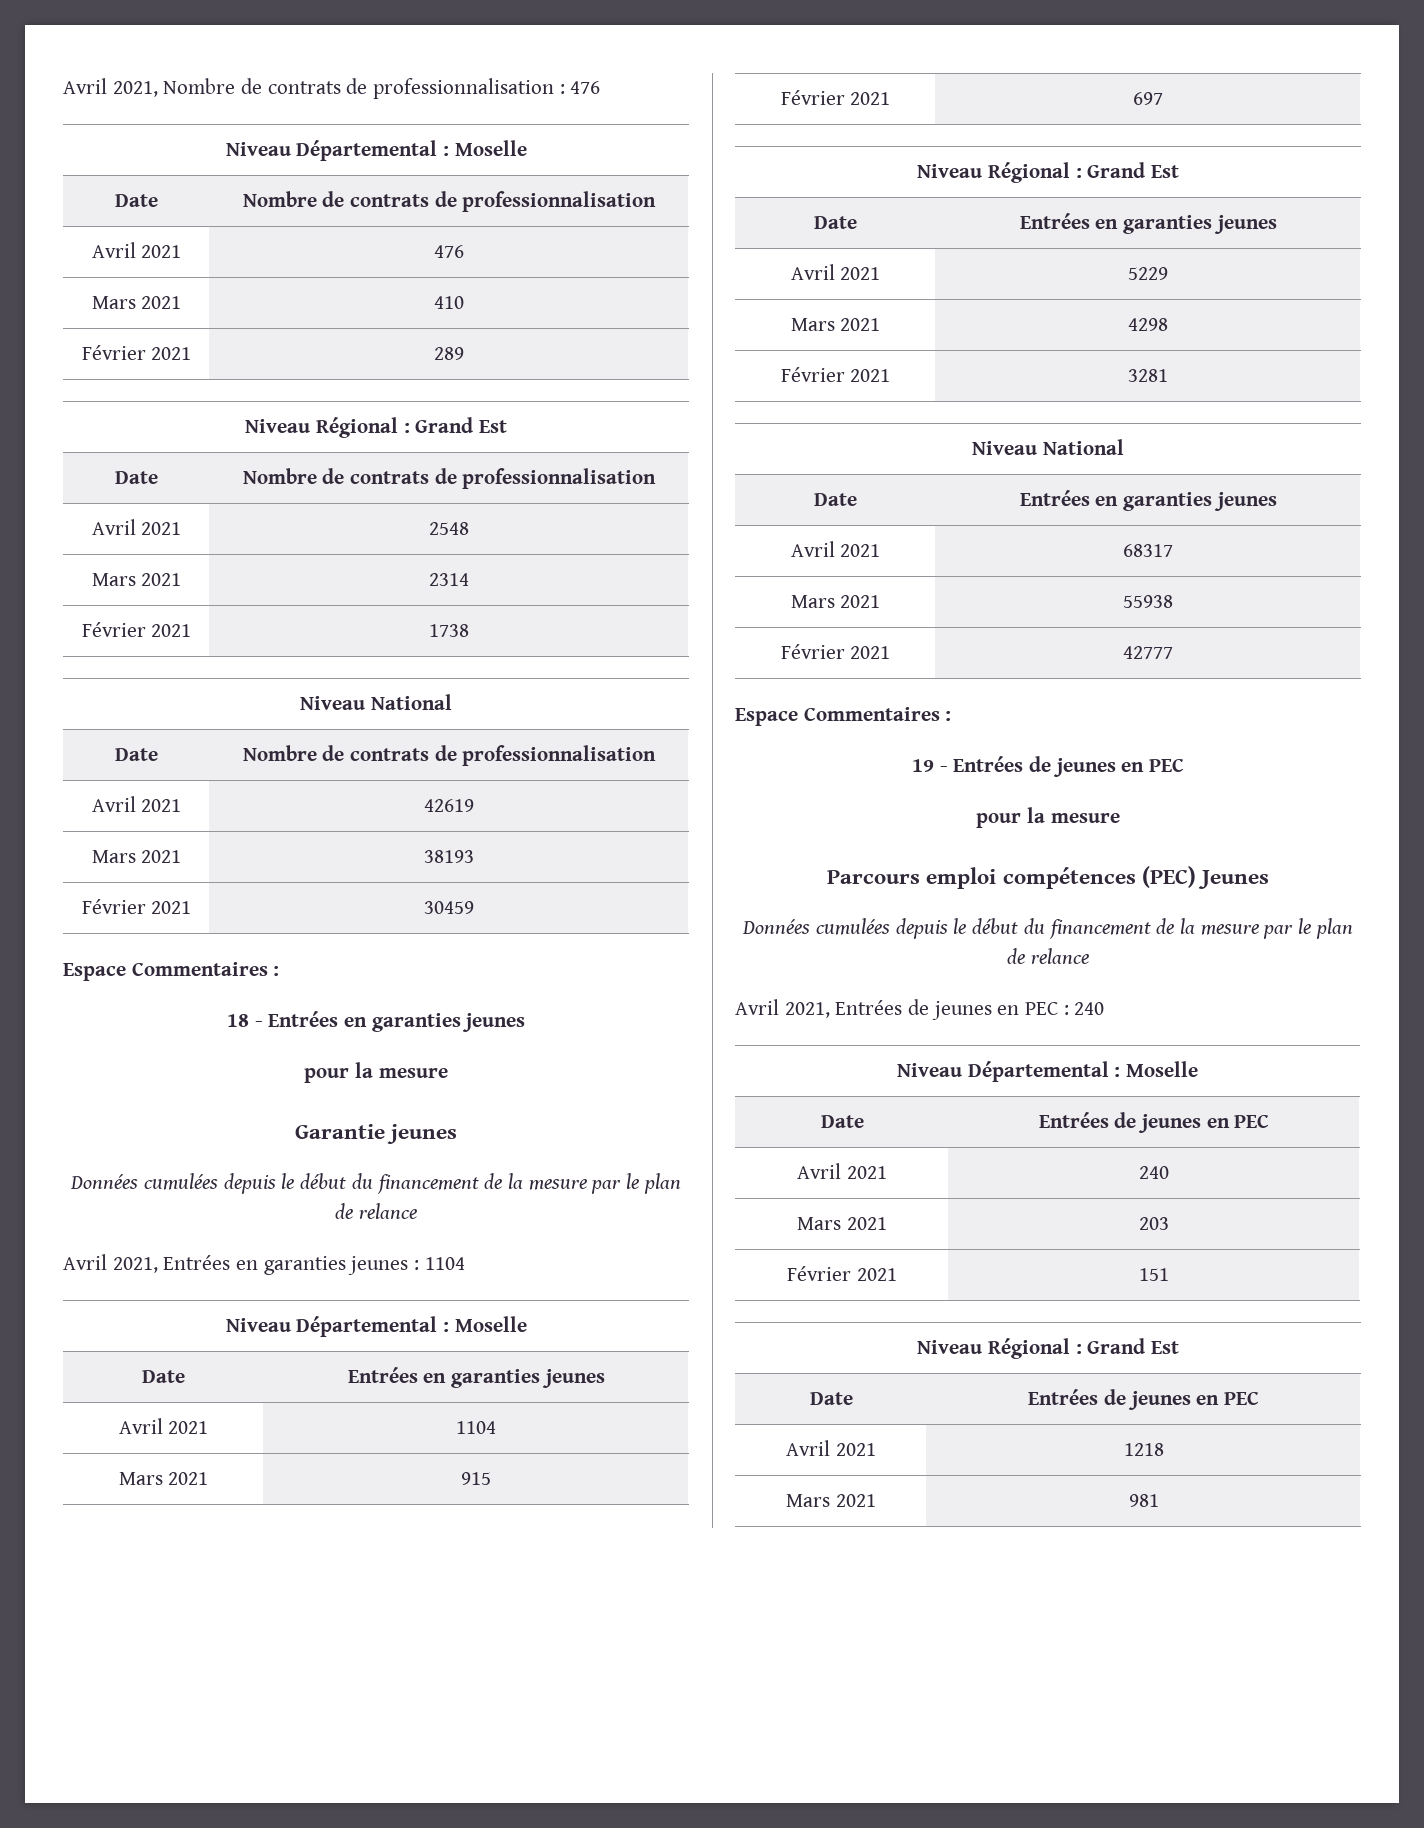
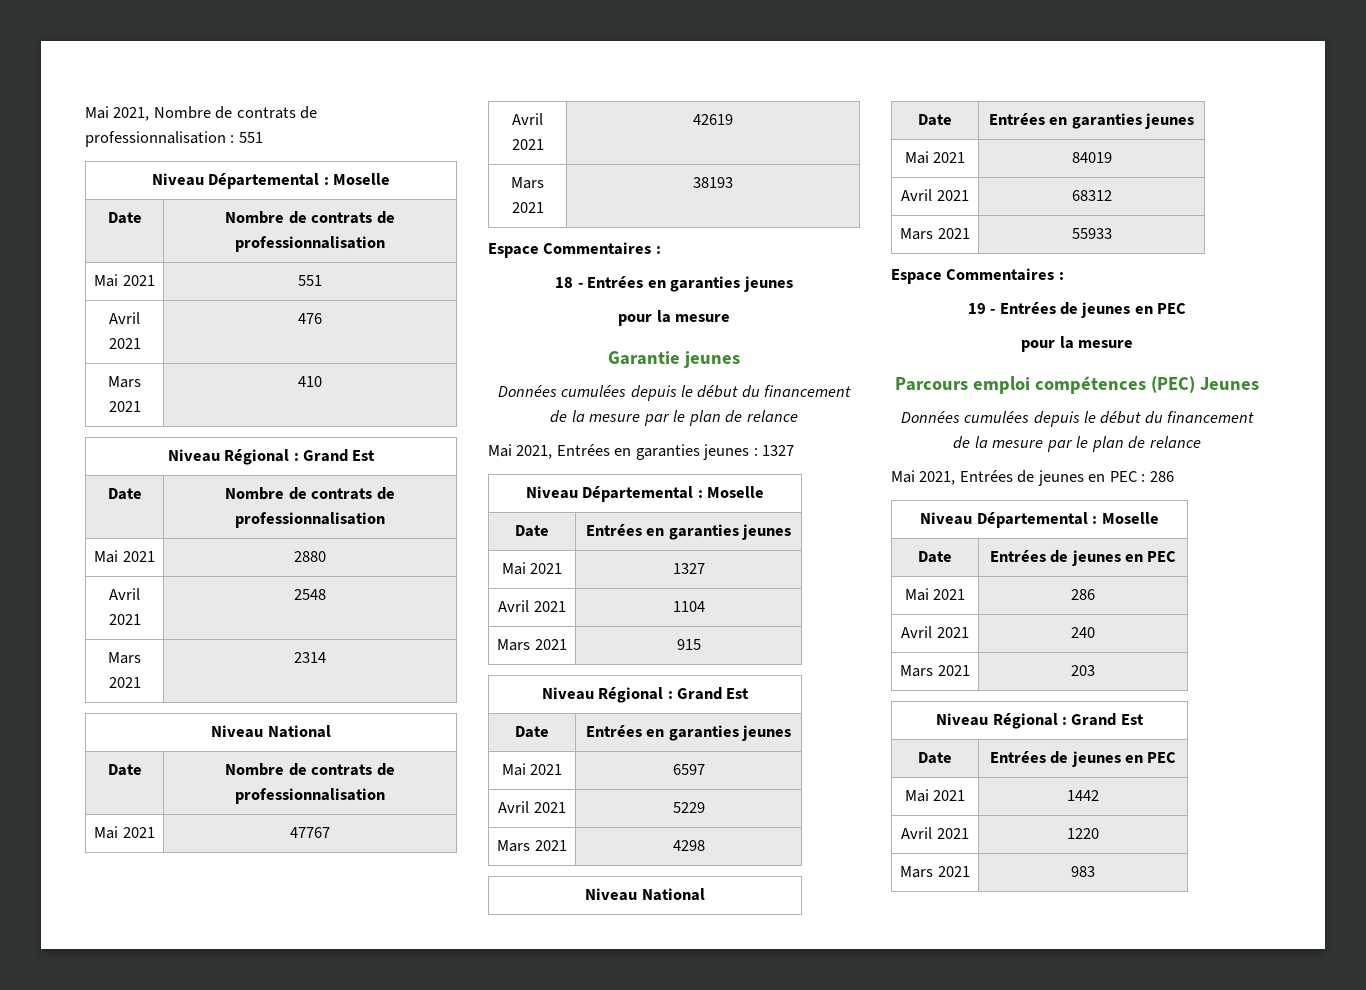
- Avril 2021, Nombre de contrats de professionnalisation : 476
+ Mai 2021, Nombre de contrats de professionnalisation : 551
+ Mai 2021 | 551
- Février 2021 | 289
+ Mai 2021 | 2880
- Février 2021 | 1738
+ Mai 2021 | 47767
- Février 2021 | 30459
- Avril 2021, Entrées en garanties jeunes : 1104
+ Mai 2021, Entrées en garanties jeunes : 1327
+ Mai 2021 | 1327
- Février 2021 | 697
+ Mai 2021 | 6597
- Février 2021 | 3281
- Avril 2021 | 68317
- Mars 2021 | 55938
- Février 2021 | 42777
+ Mai 2021 | 84019
+ Avril 2021 | 68312
+ Mars 2021 | 55933
- Avril 2021, Entrées de jeunes en PEC : 240
+ Mai 2021, Entrées de jeunes en PEC : 286
+ Mai 2021 | 286
- Février 2021 | 151
- Avril 2021 | 1218
- Mars 2021 | 981
+ Mai 2021 | 1442
+ Avril 2021 | 1220
+ Mars 2021 | 983

